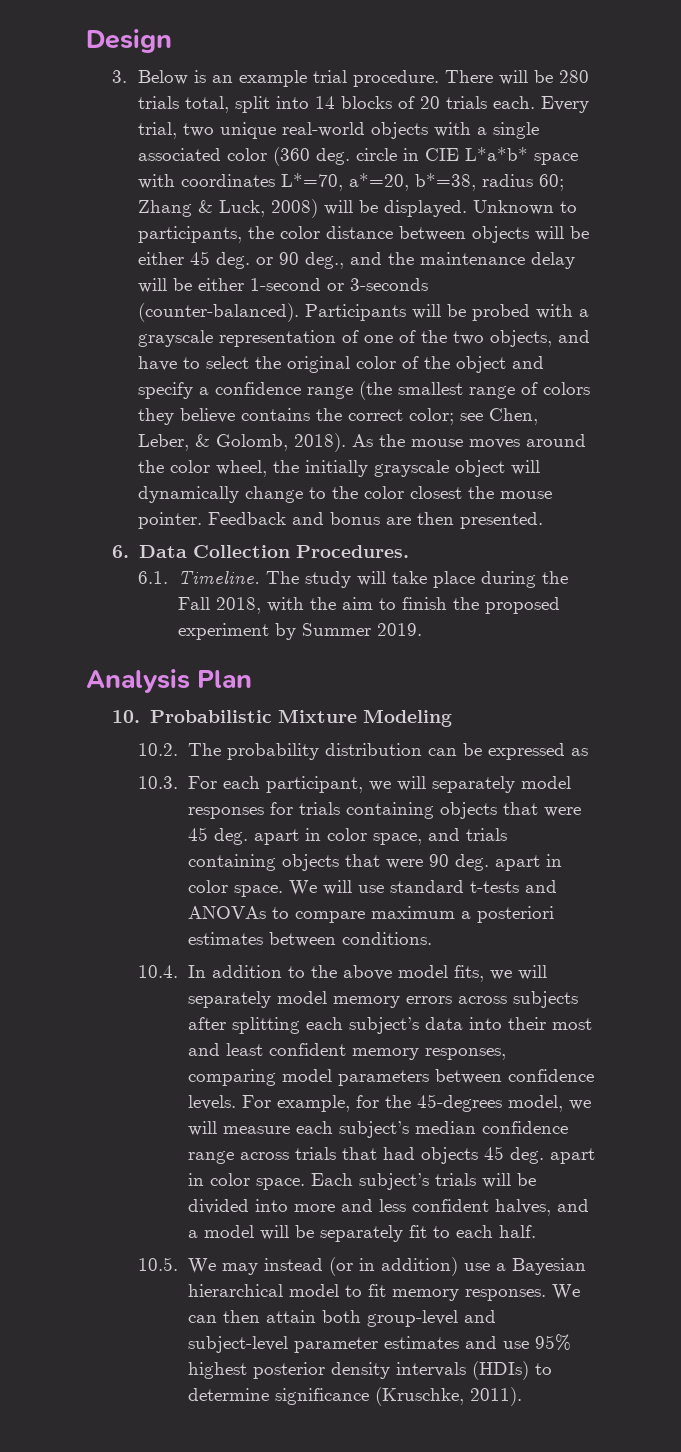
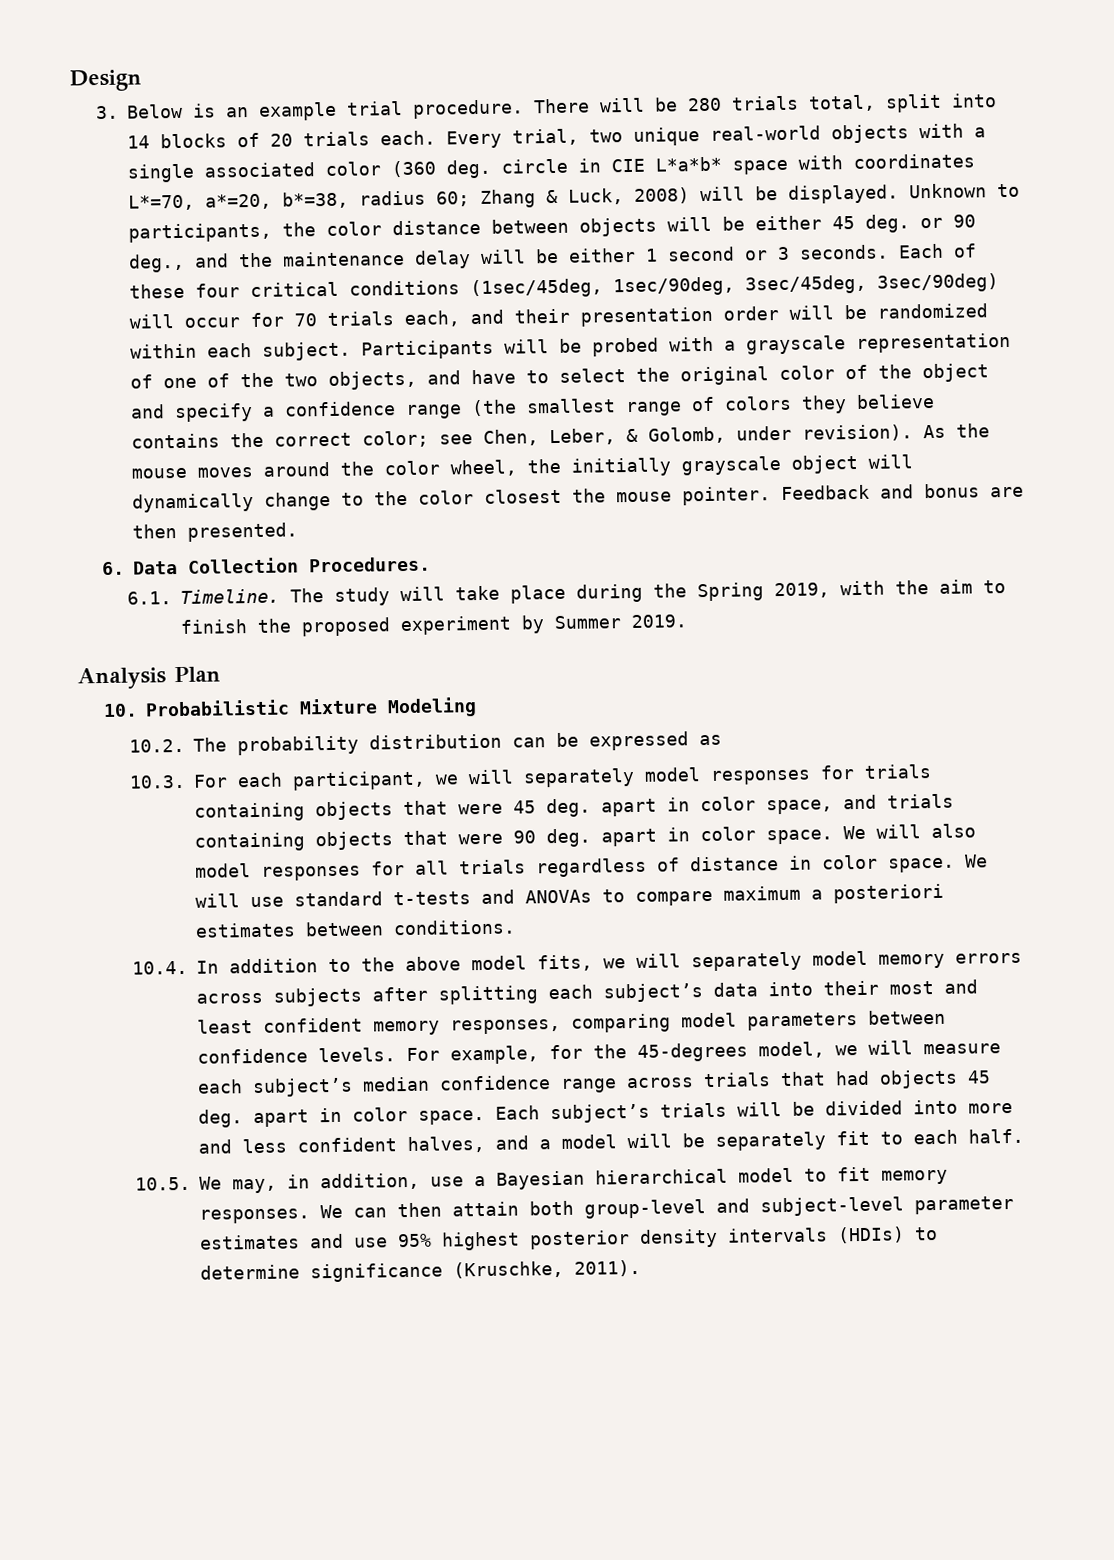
- Unknown to participants, the color distance between objects will be either 45 deg. or 90 deg., and the maintenance delay will be either 1-second or 3-seconds (counter-balanced).
+ Unknown to participants, the color distance between objects will be either 45 deg. or 90 deg., and the maintenance delay will be either 1 second or 3 seconds. Each of these four critical conditions (1sec/45deg, 1sec/90deg, 3sec/45deg, 3sec/90deg) will occur for 70 trials each, and their presentation order will be randomized within each subject.
- Participants will be probed with a grayscale representation of one of the two objects, and have to select the original color of the object and specify a confidence range (the smallest range of colors they believe contains the correct color; see Chen, Leber, & Golomb, 2018).
+ Participants will be probed with a grayscale representation of one of the two objects, and have to select the original color of the object and specify a confidence range (the smallest range of colors they believe contains the correct color; see Chen, Leber, & Golomb, under revision).
- The study will take place during the Fall 2018, with the aim to finish the proposed experiment by Summer 2019.
+ The study will take place during the Spring 2019, with the aim to finish the proposed experiment by Summer 2019.
- We will use standard t-tests and ANOVAs to compare maximum a posteriori estimates between conditions.
+ We will also model responses for all trials regardless of distance in color space. We will use standard t-tests and ANOVAs to compare maximum a posteriori estimates between conditions.
- 10.5. We may instead (or in addition) use a Bayesian hierarchical model to fit memory responses.
+ 10.5. We may, in addition, use a Bayesian hierarchical model to fit memory responses.

